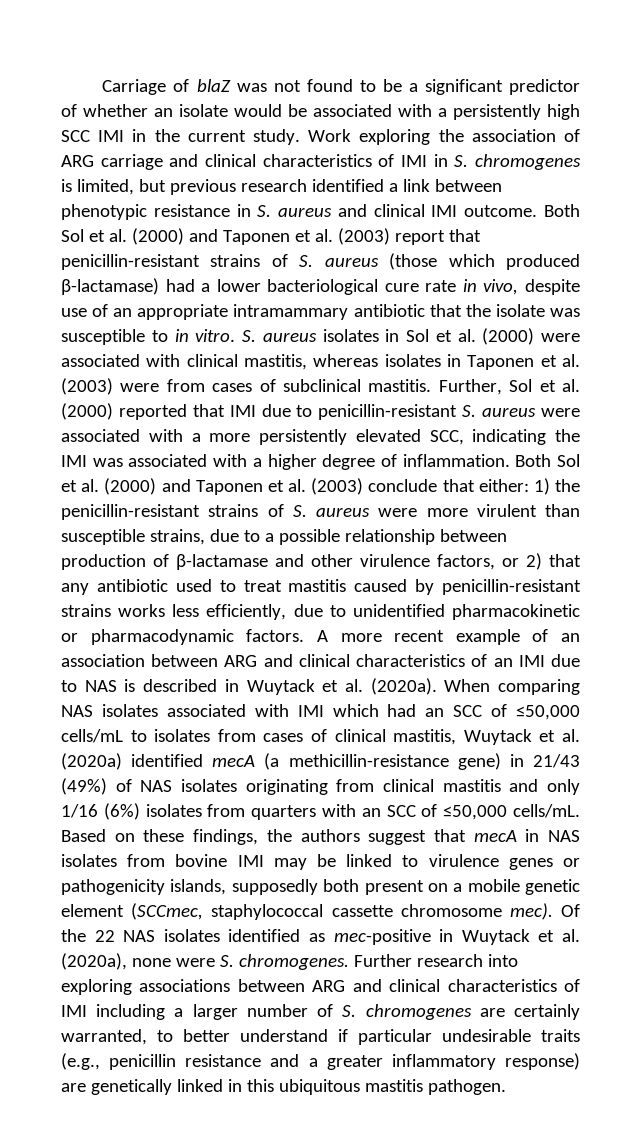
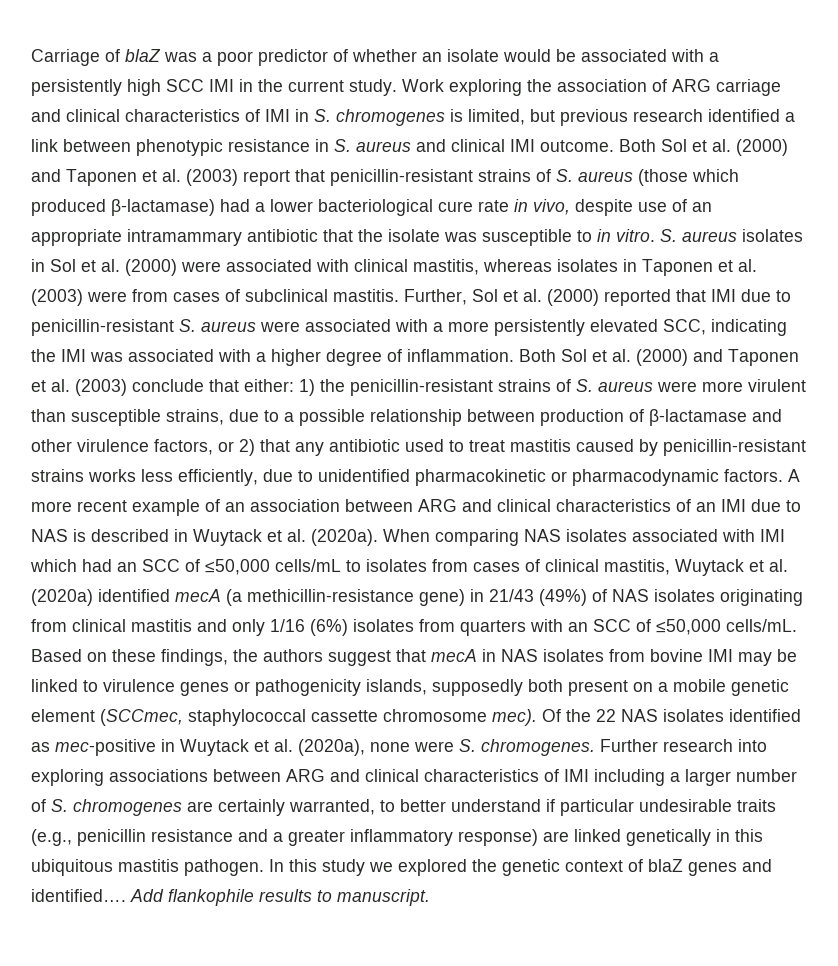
- Carriage of blaZ was not found to be a significant predictor of whether an isolate would be associated with a persistently high SCC IMI in the current study.
+ Carriage of blaZ was a poor predictor of whether an isolate would be associated with a persistently high SCC IMI in the current study.
- Further research into exploring associations between ARG and clinical characteristics of IMI including a larger number of S. chromogenes are certainly warranted, to better understand if particular undesirable traits (e.g., penicillin resistance and a greater inflammatory response) are genetically linked in this ubiquitous mastitis pathogen.
+ Further research into exploring associations between ARG and clinical characteristics of IMI including a larger number of S. chromogenes are certainly warranted, to better understand if particular undesirable traits (e.g., penicillin resistance and a greater inflammatory response) are linked genetically in this ubiquitous mastitis pathogen.
+ In this study we explored the genetic context of blaZ genes and identified…. Add flankophile results to manuscript.

